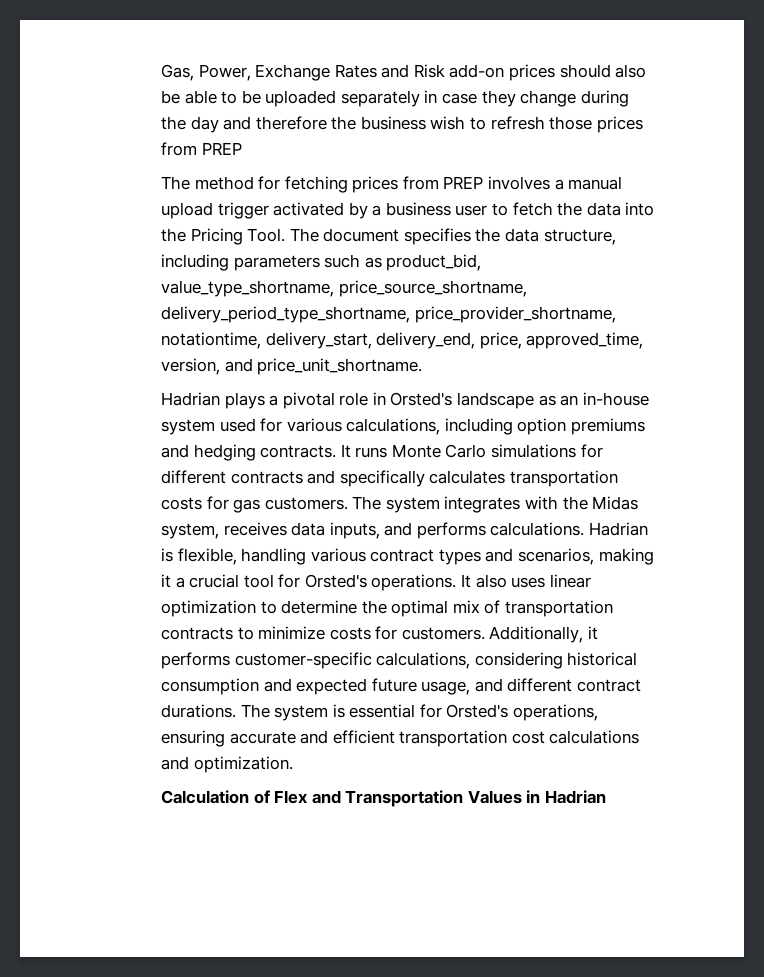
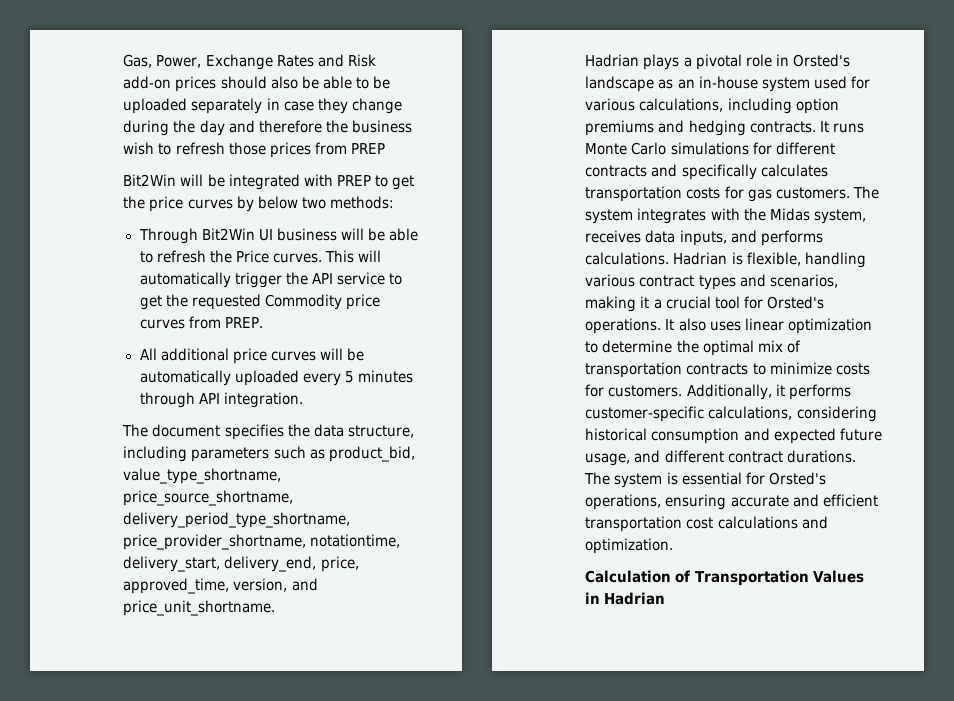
- The method for fetching prices from PREP involves a manual upload trigger activated by a business user to fetch the data into the Pricing Tool. The document specifies the data structure, including parameters such as product_bid, value_type_shortname, price_source_shortname, delivery_period_type_shortname, price_provider_shortname, notationtime, delivery_start, delivery_end, price, approved_time, version, and price_unit_shortname.
+ Bit2Win will be integrated with PREP to get the price curves by below two methods:
+ Through Bit2Win UI business will be able to refresh the Price curves. This will automatically trigger the API service to get the requested Commodity price curves from PREP.
+ All additional price curves will be automatically uploaded every 5 minutes through API integration.
+ The document specifies the data structure, including parameters such as product_bid, value_type_shortname, price_source_shortname, delivery_period_type_shortname, price_provider_shortname, notationtime, delivery_start, delivery_end, price, approved_time, version, and price_unit_shortname.
- Calculation of Flex and Transportation Values in Hadrian
+ Calculation of Transportation Values in Hadrian

